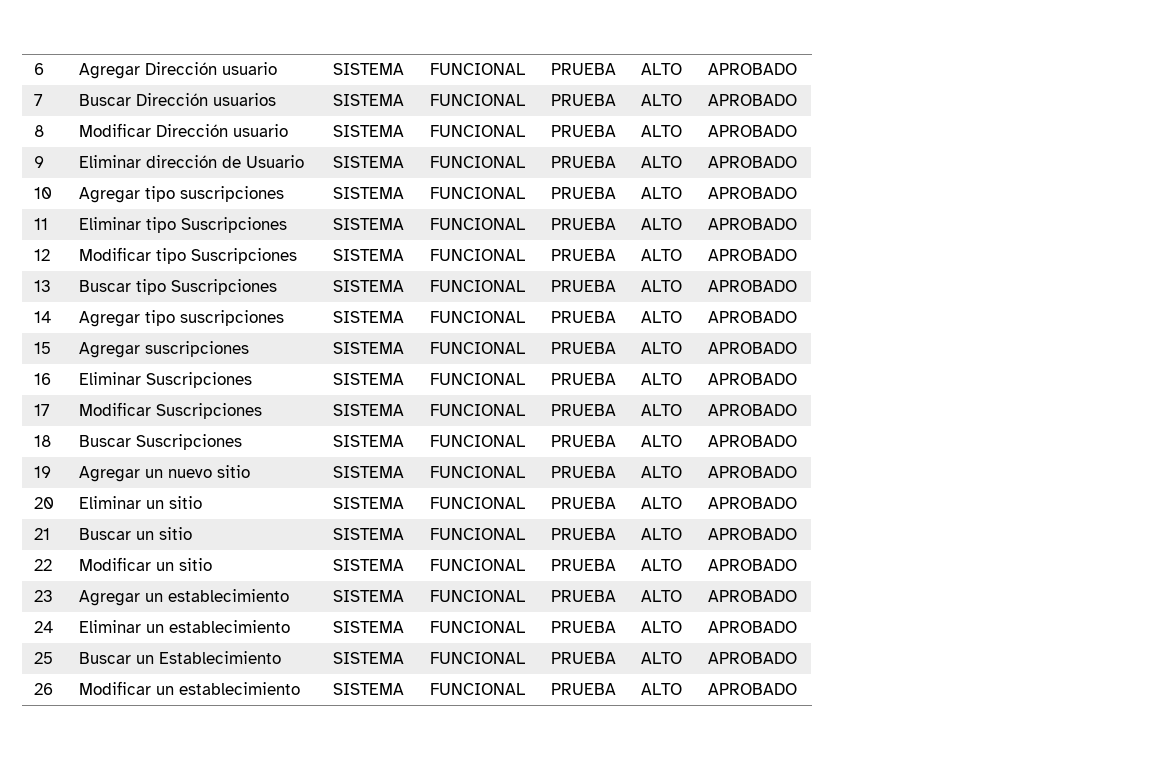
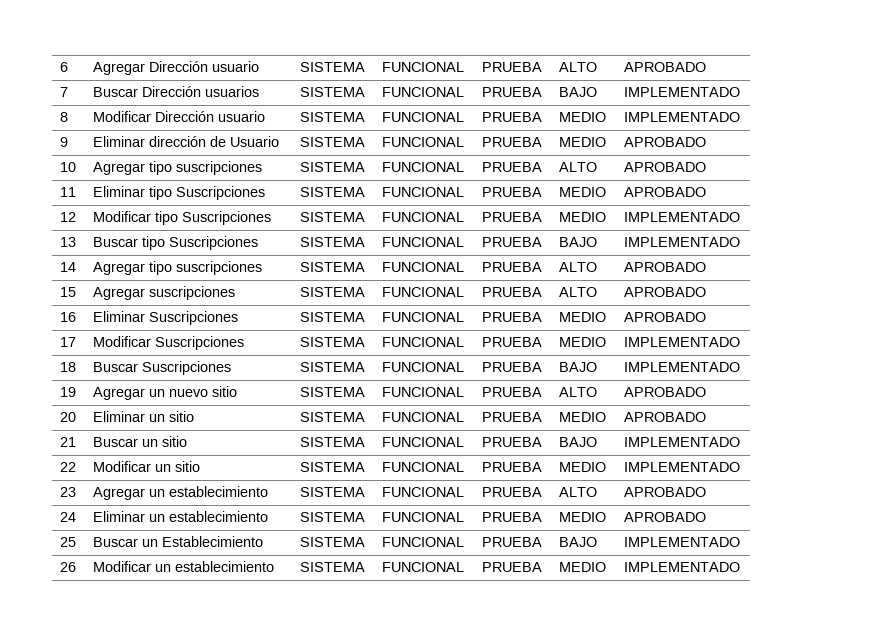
- 7 | Buscar Dirección usuarios | SISTEMA | FUNCIONAL | PRUEBA | ALTO | APROBADO
+ 7 | Buscar Dirección usuarios | SISTEMA | FUNCIONAL | PRUEBA | BAJO | IMPLEMENTADO
- 8 | Modificar Dirección usuario | SISTEMA | FUNCIONAL | PRUEBA | ALTO | APROBADO
+ 8 | Modificar Dirección usuario | SISTEMA | FUNCIONAL | PRUEBA | MEDIO | IMPLEMENTADO
- 9 | Eliminar dirección de Usuario | SISTEMA | FUNCIONAL | PRUEBA | ALTO | APROBADO
+ 9 | Eliminar dirección de Usuario | SISTEMA | FUNCIONAL | PRUEBA | MEDIO | APROBADO
- 11 | Eliminar tipo Suscripciones | SISTEMA | FUNCIONAL | PRUEBA | ALTO | APROBADO
+ 11 | Eliminar tipo Suscripciones | SISTEMA | FUNCIONAL | PRUEBA | MEDIO | APROBADO
- 12 | Modificar tipo Suscripciones | SISTEMA | FUNCIONAL | PRUEBA | ALTO | APROBADO
+ 12 | Modificar tipo Suscripciones | SISTEMA | FUNCIONAL | PRUEBA | MEDIO | IMPLEMENTADO
- 13 | Buscar tipo Suscripciones | SISTEMA | FUNCIONAL | PRUEBA | ALTO | APROBADO
+ 13 | Buscar tipo Suscripciones | SISTEMA | FUNCIONAL | PRUEBA | BAJO | IMPLEMENTADO
- 16 | Eliminar Suscripciones | SISTEMA | FUNCIONAL | PRUEBA | ALTO | APROBADO
+ 16 | Eliminar Suscripciones | SISTEMA | FUNCIONAL | PRUEBA | MEDIO | APROBADO
- 17 | Modificar Suscripciones | SISTEMA | FUNCIONAL | PRUEBA | ALTO | APROBADO
+ 17 | Modificar Suscripciones | SISTEMA | FUNCIONAL | PRUEBA | MEDIO | IMPLEMENTADO
- 18 | Buscar Suscripciones | SISTEMA | FUNCIONAL | PRUEBA | ALTO | APROBADO
+ 18 | Buscar Suscripciones | SISTEMA | FUNCIONAL | PRUEBA | BAJO | IMPLEMENTADO
- 20 | Eliminar un sitio | SISTEMA | FUNCIONAL | PRUEBA | ALTO | APROBADO
+ 20 | Eliminar un sitio | SISTEMA | FUNCIONAL | PRUEBA | MEDIO | APROBADO
- 21 | Buscar un sitio | SISTEMA | FUNCIONAL | PRUEBA | ALTO | APROBADO
+ 21 | Buscar un sitio | SISTEMA | FUNCIONAL | PRUEBA | BAJO | IMPLEMENTADO
- 22 | Modificar un sitio | SISTEMA | FUNCIONAL | PRUEBA | ALTO | APROBADO
+ 22 | Modificar un sitio | SISTEMA | FUNCIONAL | PRUEBA | MEDIO | IMPLEMENTADO
- 24 | Eliminar un establecimiento | SISTEMA | FUNCIONAL | PRUEBA | ALTO | APROBADO
+ 24 | Eliminar un establecimiento | SISTEMA | FUNCIONAL | PRUEBA | MEDIO | APROBADO
- 25 | Buscar un Establecimiento | SISTEMA | FUNCIONAL | PRUEBA | ALTO | APROBADO
+ 25 | Buscar un Establecimiento | SISTEMA | FUNCIONAL | PRUEBA | BAJO | IMPLEMENTADO
- 26 | Modificar un establecimiento | SISTEMA | FUNCIONAL | PRUEBA | ALTO | APROBADO
+ 26 | Modificar un establecimiento | SISTEMA | FUNCIONAL | PRUEBA | MEDIO | IMPLEMENTADO

